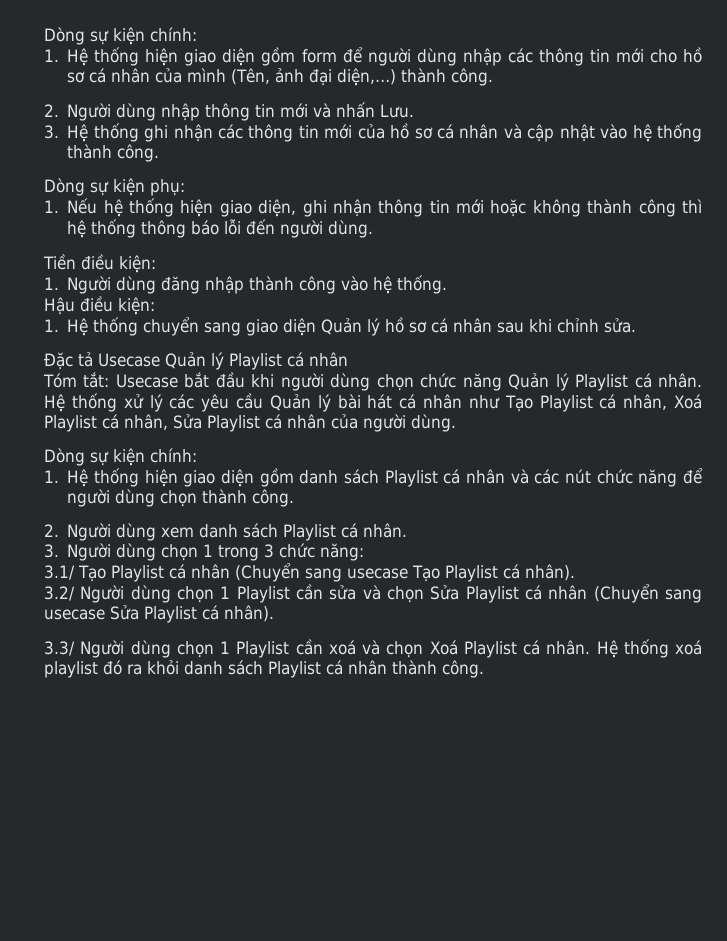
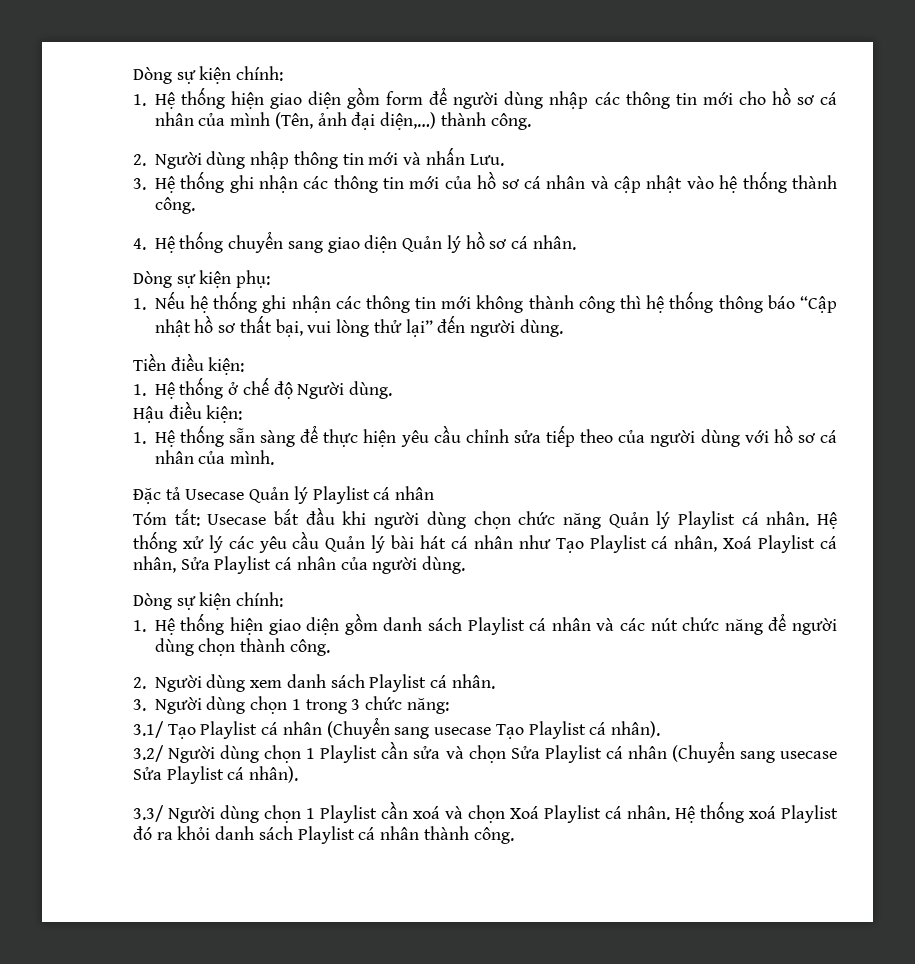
+ 4. Hệ thống chuyển sang giao diện Quản lý hồ sơ cá nhân.
  Dòng sự kiện phụ:
- 1. Nếu hệ thống hiện giao diện, ghi nhận thông tin mới hoặc không thành công thì hệ thống thông báo lỗi đến người dùng.
+ 1. Nếu hệ thống ghi nhận các thông tin mới không thành công thì hệ thống thông báo “Cập nhật hồ sơ thất bại, vui lòng thử lại” đến người dùng.
  Tiền điều kiện:
- 1. Người dùng đăng nhập thành công vào hệ thống.
+ 1. Hệ thống ở chế độ Người dùng.
  Hậu điều kiện:
- 1. Hệ thống chuyển sang giao diện Quản lý hồ sơ cá nhân sau khi chỉnh sửa.
+ 1. Hệ thống sẵn sàng để thực hiện yêu cầu chỉnh sửa tiếp theo của người dùng với hồ sơ cá nhân của mình.
- Hệ thống xoá playlist đó ra khỏi danh sách Playlist cá nhân thành công.
+ Hệ thống xoá Playlist đó ra khỏi danh sách Playlist cá nhân thành công.

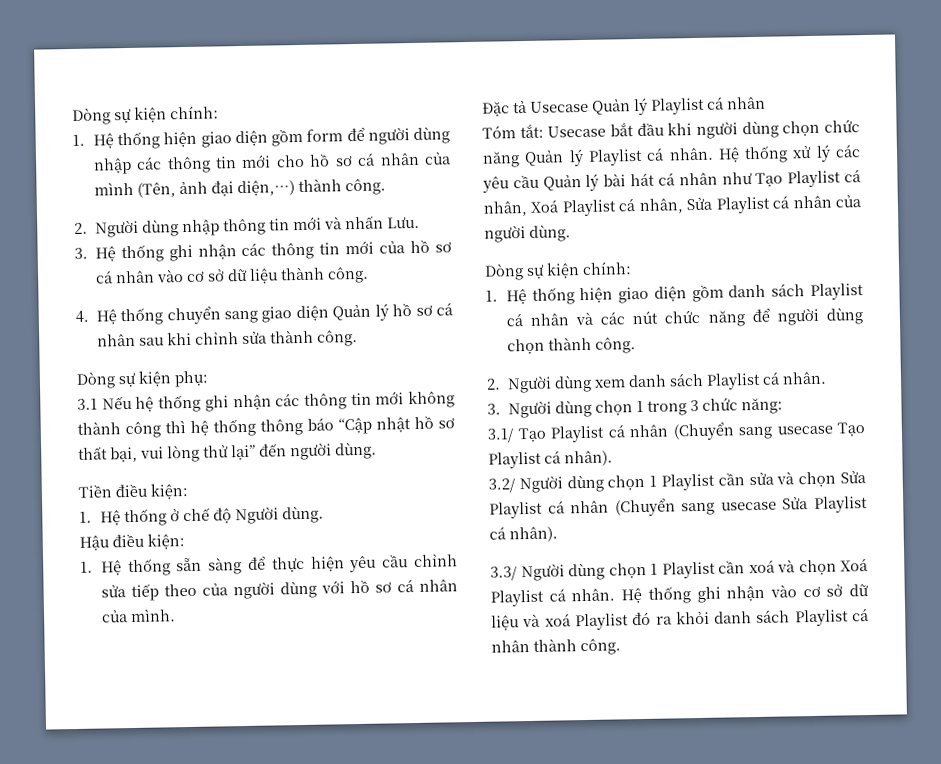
- 3. Hệ thống ghi nhận các thông tin mới của hồ sơ cá nhân và cập nhật vào hệ thống thành công.
+ 3. Hệ thống ghi nhận các thông tin mới của hồ sơ cá nhân vào cơ sở dữ liệu thành công.
- 4. Hệ thống chuyển sang giao diện Quản lý hồ sơ cá nhân.
+ 4. Hệ thống chuyển sang giao diện Quản lý hồ sơ cá nhân sau khi chỉnh sửa thành công.
- 1. Nếu hệ thống ghi nhận các thông tin mới không thành công thì hệ thống thông báo “Cập nhật hồ sơ thất bại, vui lòng thử lại” đến người dùng.
+ 3.1 Nếu hệ thống ghi nhận các thông tin mới không thành công thì hệ thống thông báo “Cập nhật hồ sơ thất bại, vui lòng thử lại” đến người dùng.
- Hệ thống xoá Playlist đó ra khỏi danh sách Playlist cá nhân thành công.
+ Hệ thống ghi nhận vào cơ sở dữ liệu và xoá Playlist đó ra khỏi danh sách Playlist cá nhân thành công.

